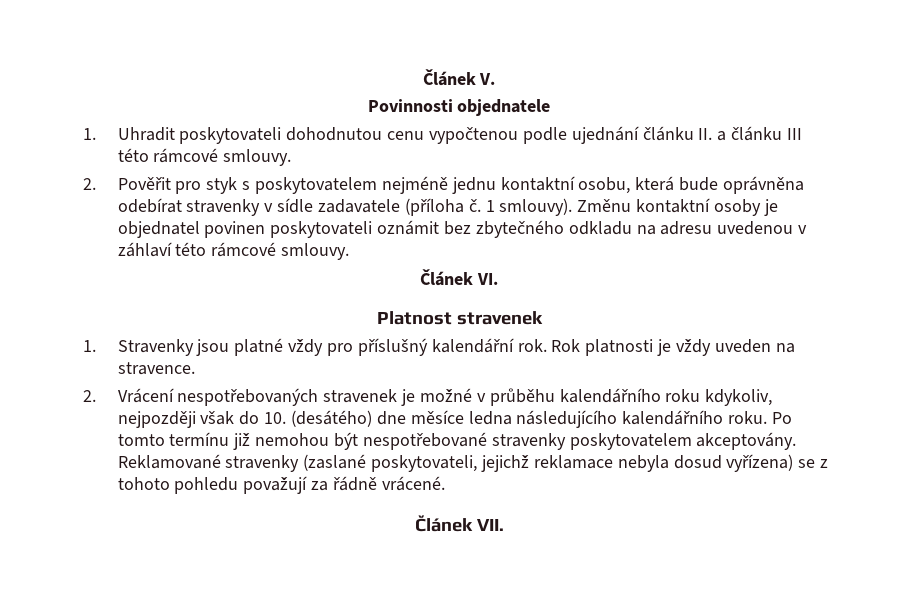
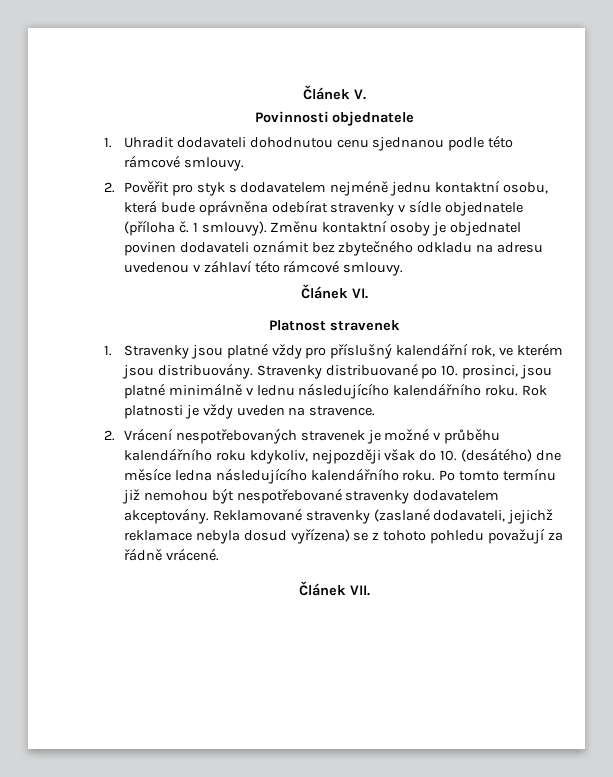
- 1. Uhradit poskytovateli dohodnutou cenu vypočtenou podle ujednání článku II. a článku III této rámcové smlouvy.
+ 1. Uhradit dodavateli dohodnutou cenu sjednanou podle této rámcové smlouvy.
- 2. Pověřit pro styk s poskytovatelem nejméně jednu kontaktní osobu, která bude oprávněna odebírat stravenky v sídle zadavatele (příloha č.
+ 2. Pověřit pro styk s dodavatelem nejméně jednu kontaktní osobu, která bude oprávněna odebírat stravenky v sídle objednatele (příloha č.
- Změnu kontaktní osoby je objednatel povinen poskytovateli oznámit bez zbytečného odkladu na adresu uvedenou v záhlaví této rámcové smlouvy.
+ Změnu kontaktní osoby je objednatel povinen dodavateli oznámit bez zbytečného odkladu na adresu uvedenou v záhlaví této rámcové smlouvy.
- 1. Stravenky jsou platné vždy pro příslušný kalendářní rok.
+ 1. Stravenky jsou platné vždy pro příslušný kalendářní rok, ve kterém jsou distribuovány. Stravenky distribuované po 10. prosinci, jsou platné minimálně v lednu následujícího kalendářního roku.
- Po tomto termínu již nemohou být nespotřebované stravenky poskytovatelem akceptovány.
+ Po tomto termínu již nemohou být nespotřebované stravenky dodavatelem akceptovány.
- Reklamované stravenky (zaslané poskytovateli, jejichž reklamace nebyla dosud vyřízena) se z tohoto pohledu považují za řádně vrácené.
+ Reklamované stravenky (zaslané dodavateli, jejichž reklamace nebyla dosud vyřízena) se z tohoto pohledu považují za řádně vrácené.

